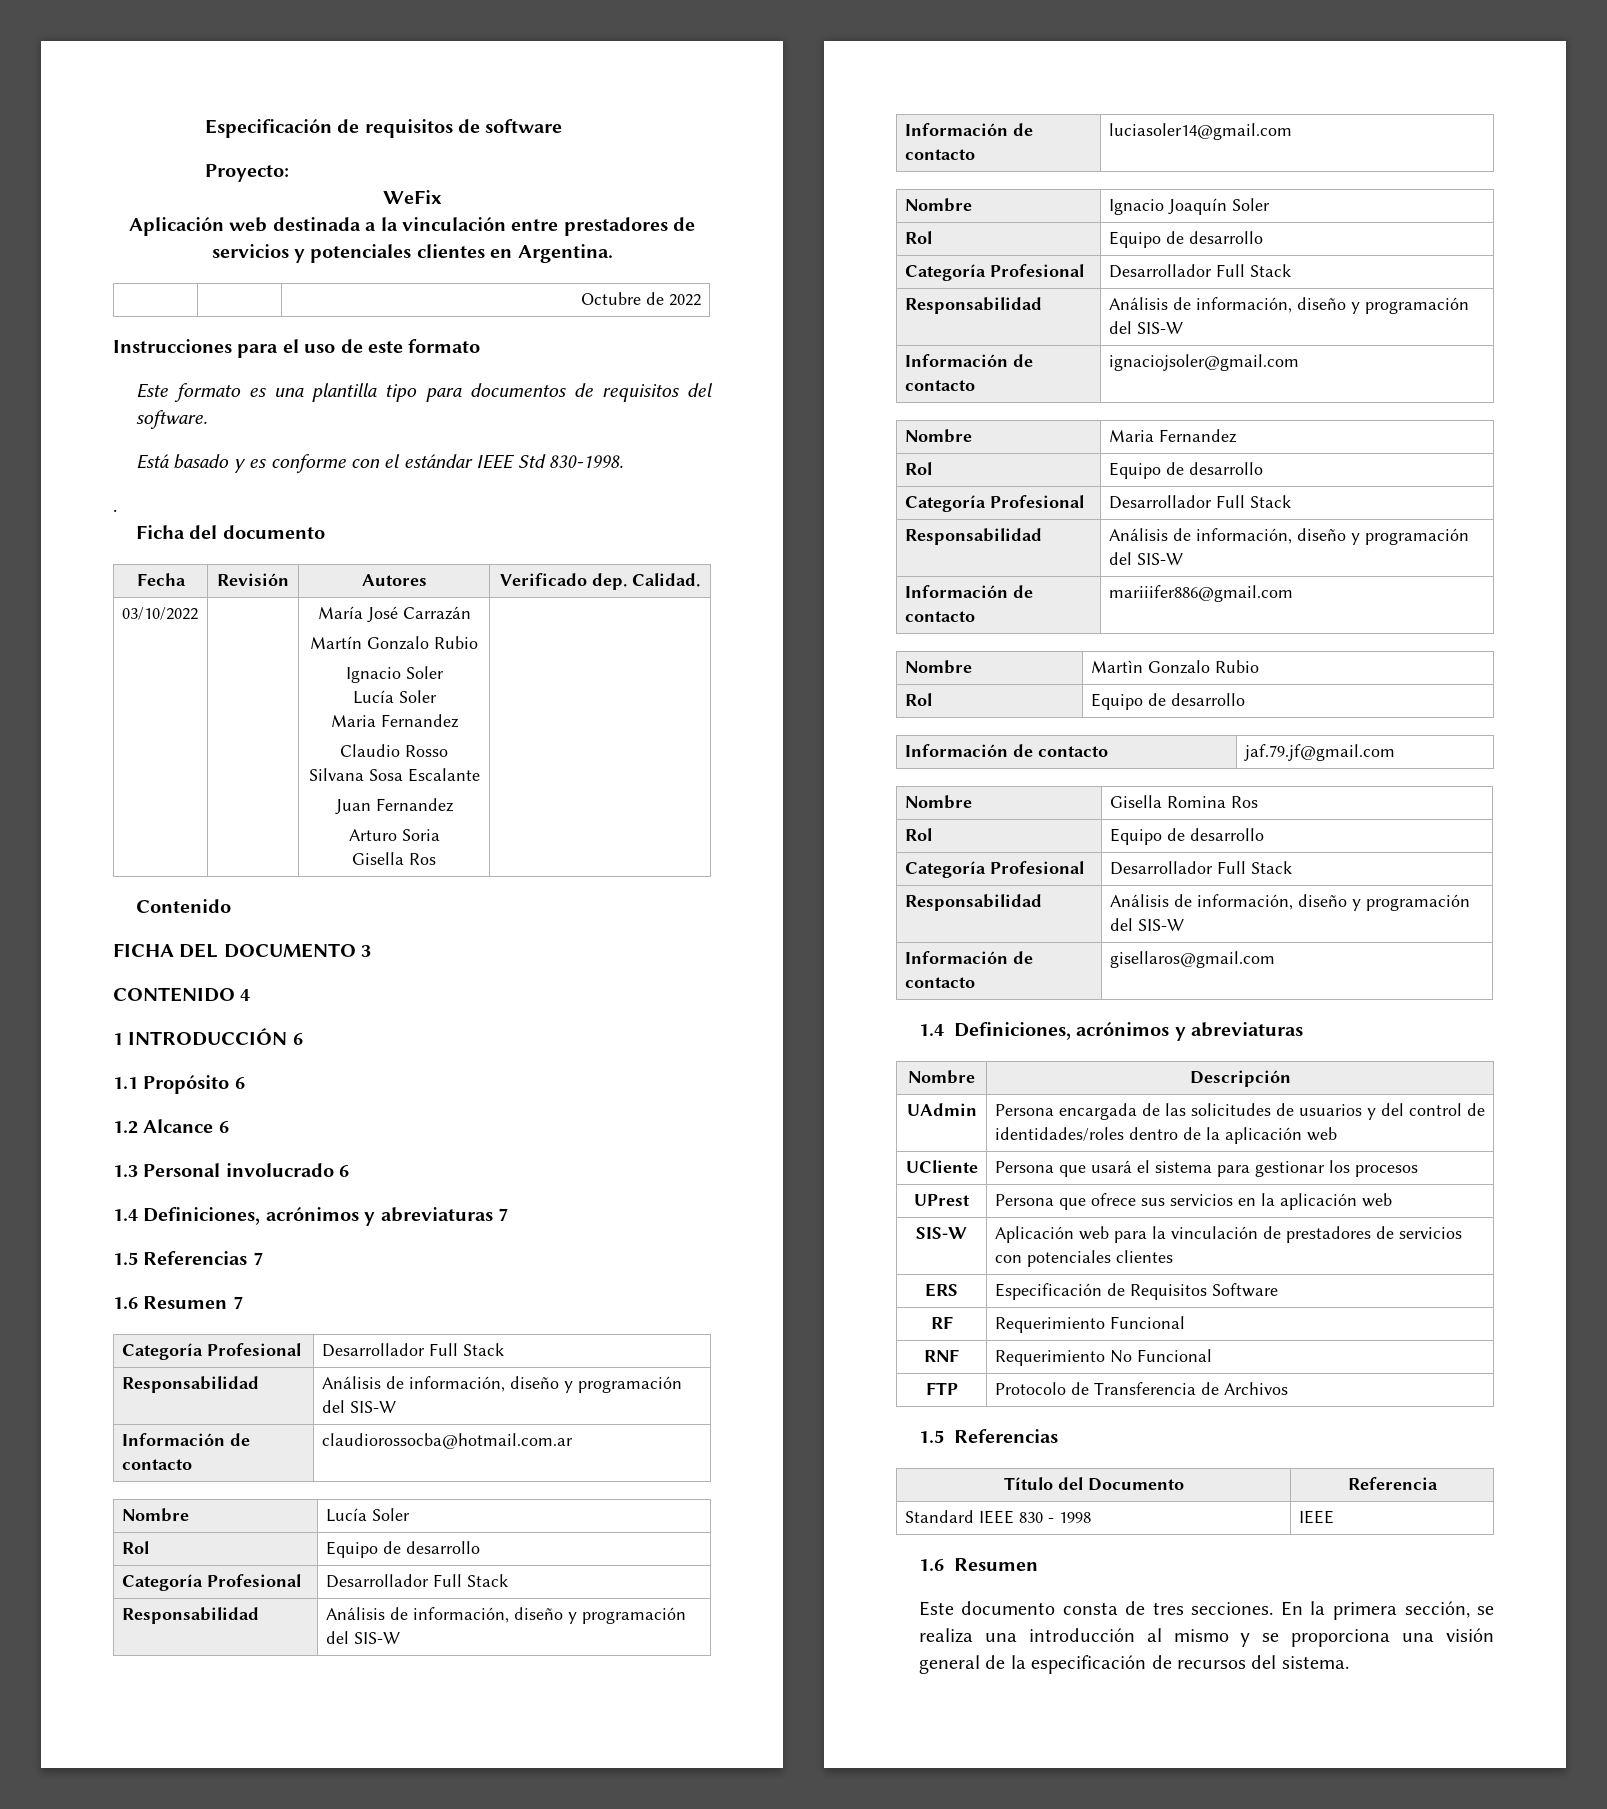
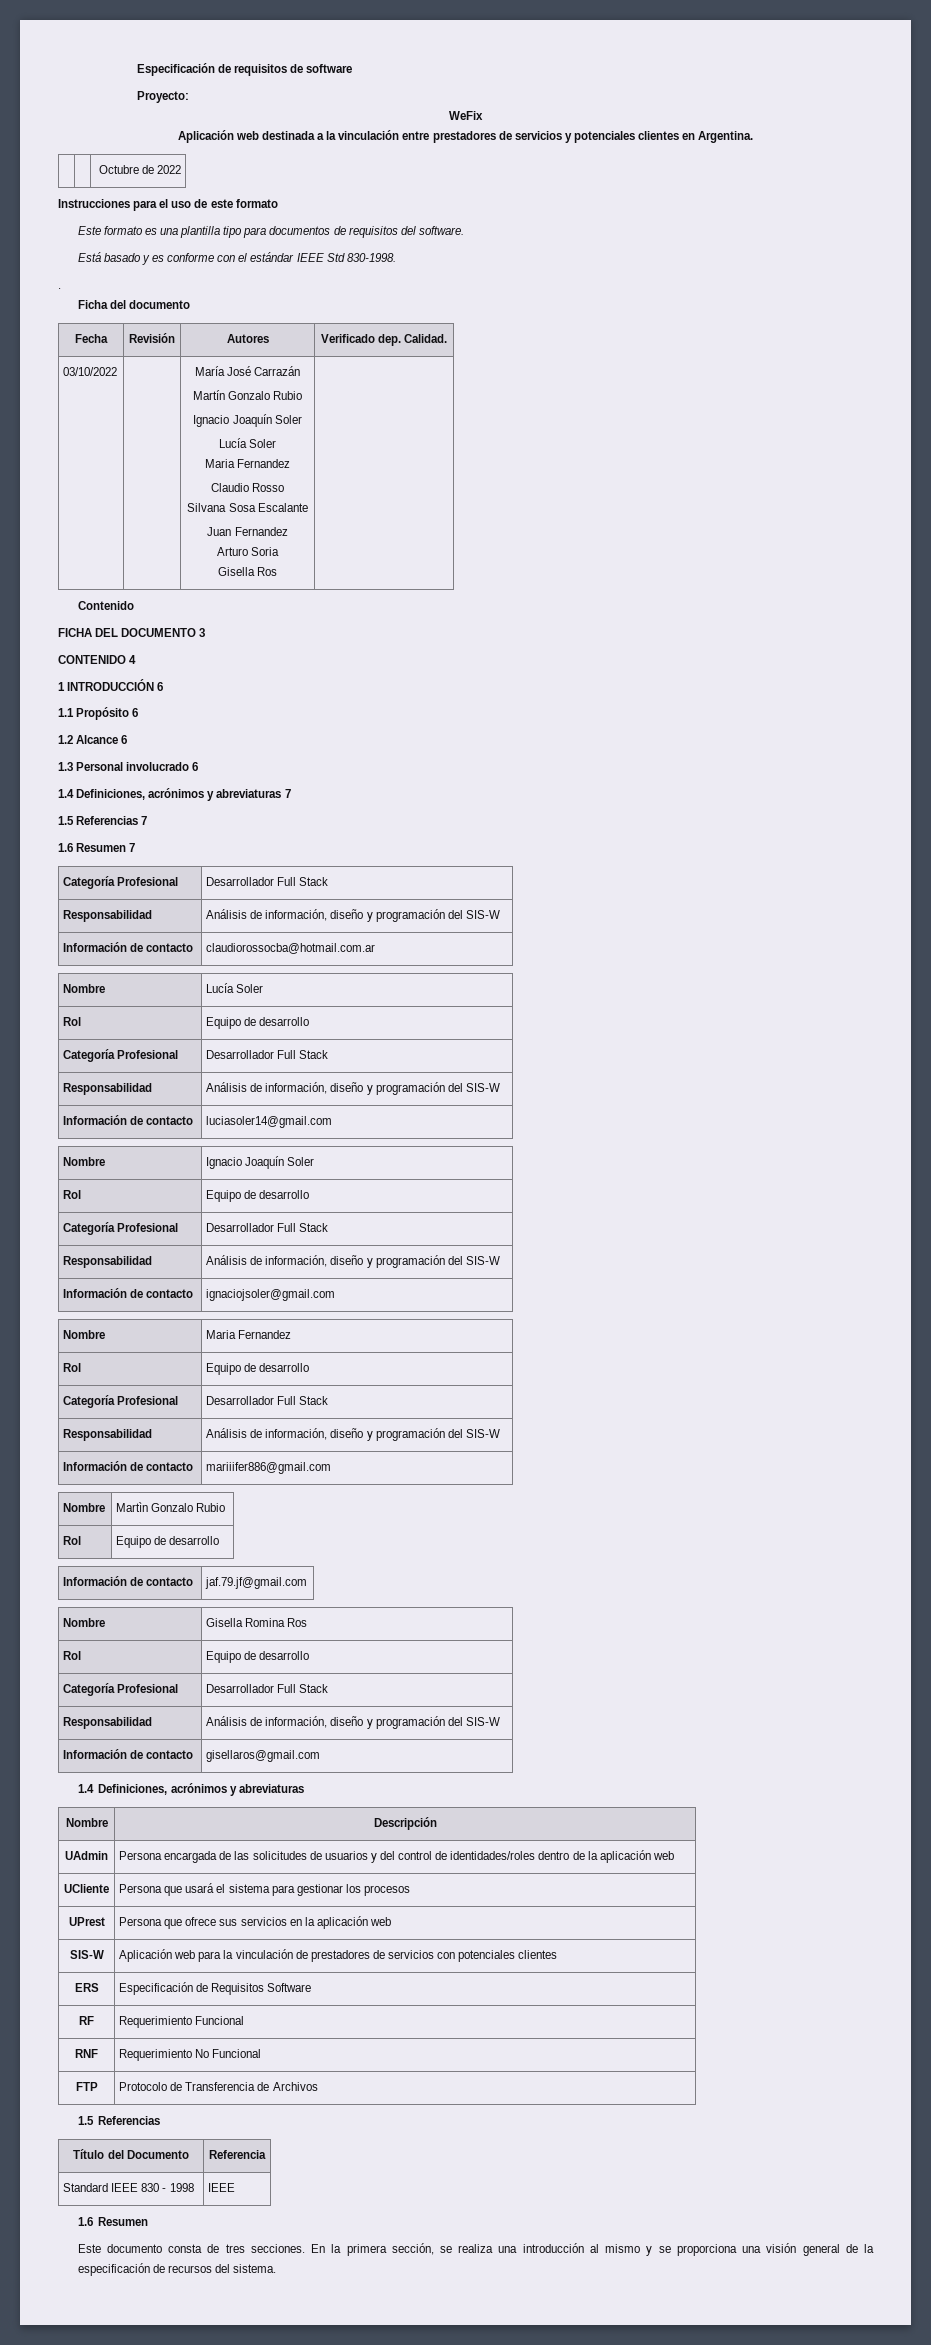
  03/10/2022 | | María José Carrazán
  Martín Gonzalo Rubio
- Ignacio Soler
+ Ignacio Joaquín Soler

